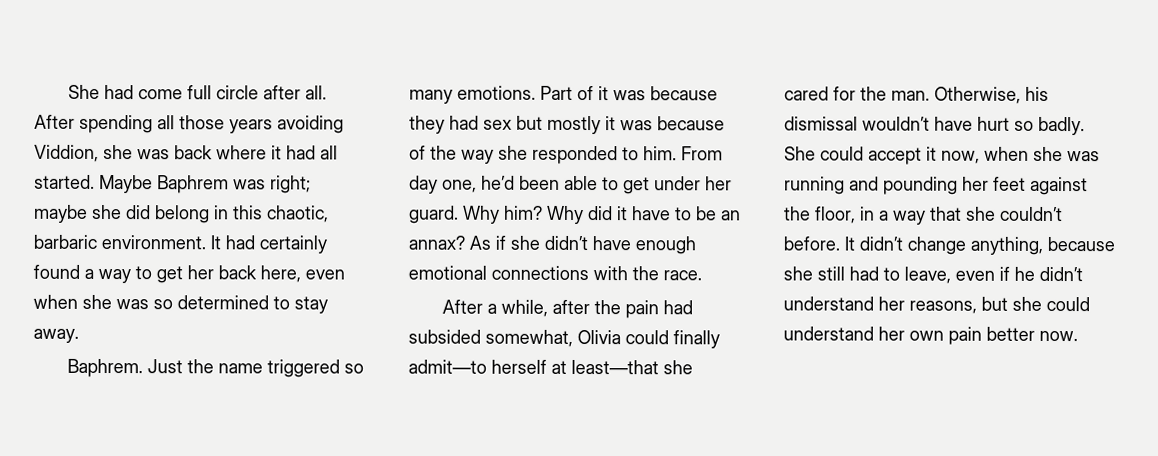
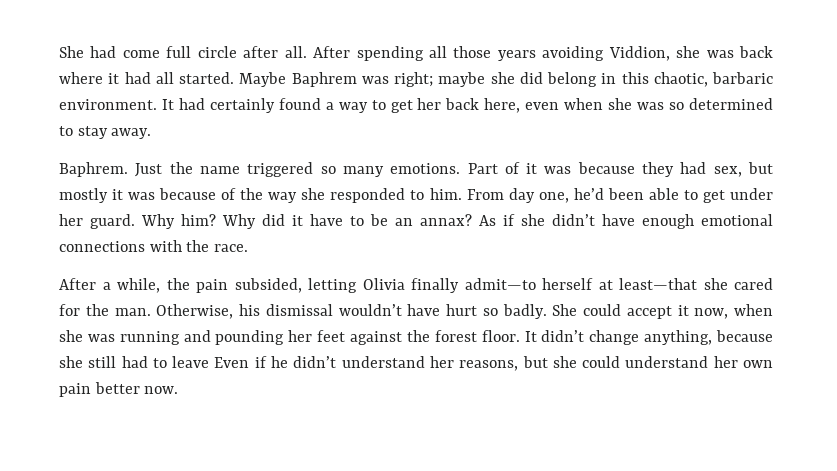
- Part of it was because they had sex but mostly it was because of the way she responded to him.
+ Part of it was because they had sex, but mostly it was because of the way she responded to him.
- After a while, after the pain had subsided somewhat, Olivia could finally admit—to herself at least—that she cared for the man.
+ After a while, the pain subsided, letting Olivia finally admit—to herself at least—that she cared for the man.
- She could accept it now, when she was running and pounding her feet against the floor, in a way that she couldn’t before.
+ She could accept it now, when she was running and pounding her feet against the forest floor.
- It didn’t change anything, because she still had to leave, even if he didn’t understand her reasons, but she could understand her own pain better now.
+ It didn’t change anything, because she still had to leave Even if he didn’t understand her reasons, but she could understand her own pain better now.

